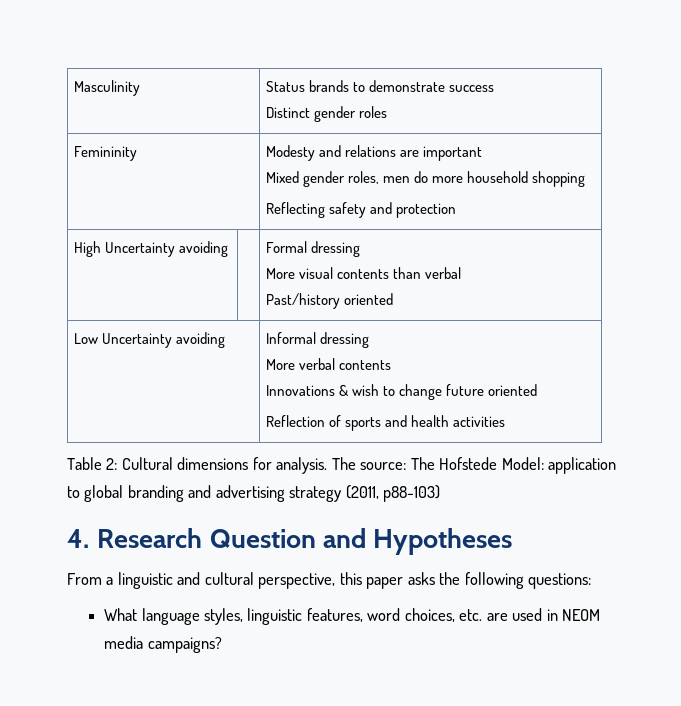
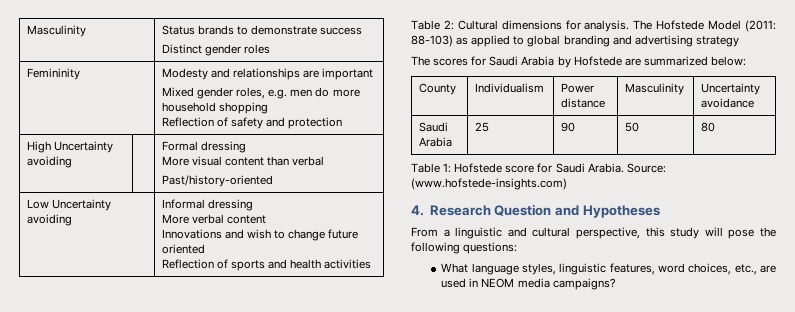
- Femininity | Modesty and relations are important
- Mixed gender roles, men do more household shopping
- Reflecting safety and protection
+ Femininity | Modesty and relationships are important
+ Mixed gender roles, e.g. men do more household shopping
+ Reflection of safety and protection
  High Uncertainty avoiding | | Formal dressing
- More visual contents than verbal
- Past/history oriented
+ More visual content than verbal
+ Past/history-oriented
  Low Uncertainty avoiding | Informal dressing
- More verbal contents
- Innovations & wish to change future oriented
+ More verbal content
+ Innovations and wish to change future oriented
- The source: The Hofstede Model: application to global branding and advertising strategy (2011, p88-103)
+ The Hofstede Model (2011: 88-103) as applied to global branding and advertising strategy
+ The scores for Saudi Arabia by Hofstede are summarized below:
+ County | Individualism | Power distance | Masculinity | Uncertainty avoidance
+ Saudi Arabia | 25 | 90 | 50 | 80
+ Table 1: Hofstede score for Saudi Arabia. Source: (www.hofstede-insights.com)
- From a linguistic and cultural perspective, this paper asks the following questions:
+ From a linguistic and cultural perspective, this study will pose the following questions:
- What language styles, linguistic features, word choices, etc. are used in NEOM media campaigns?
+ What language styles, linguistic features, word choices, etc., are used in NEOM media campaigns?

